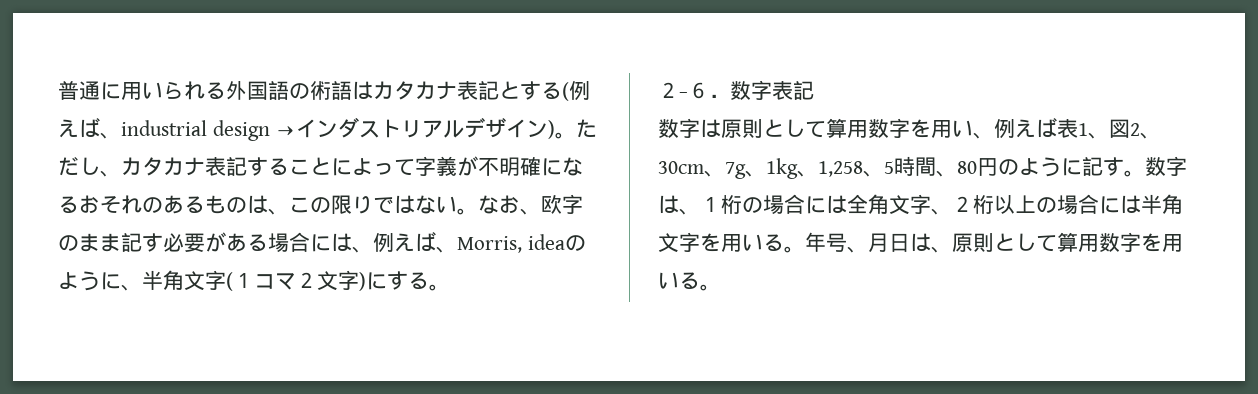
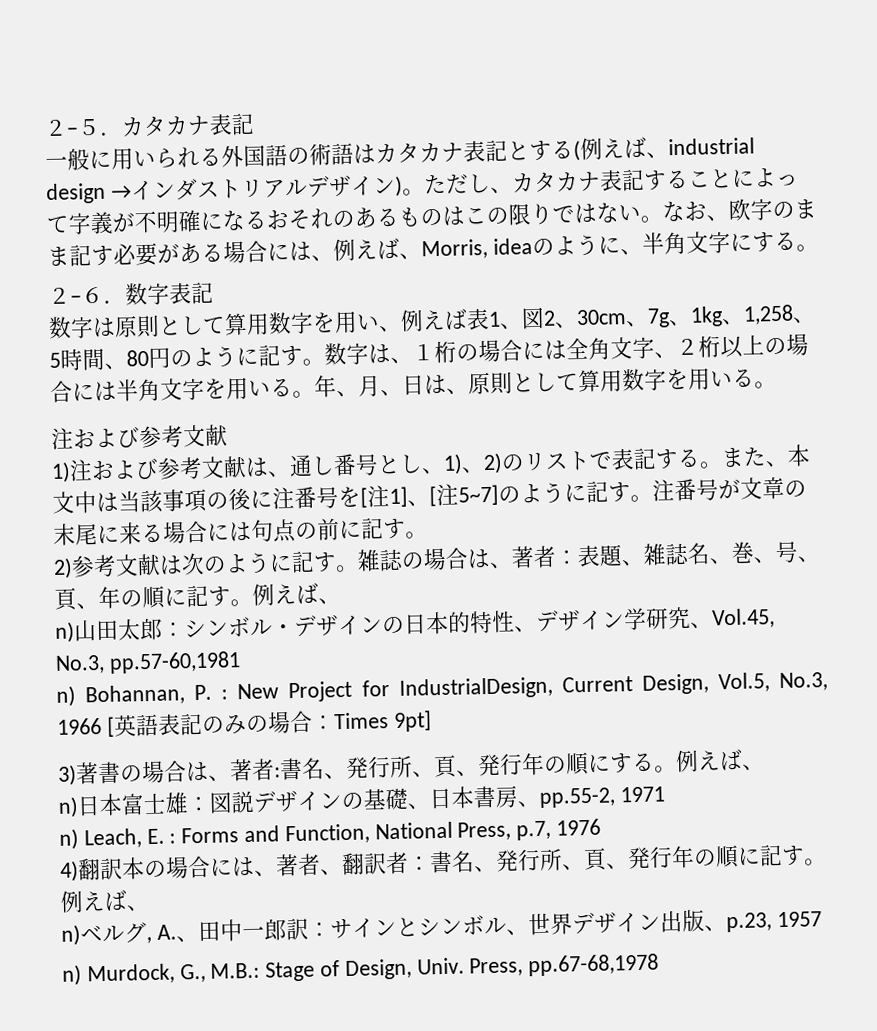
- 普通に用いられる外国語の術語はカタカナ表記とする(例えば、industrial design →インダストリアルデザイン)。
+ ２−５．カタカナ表記
+ 一般に用いられる外国語の術語はカタカナ表記とする(例えば、industrial design →インダストリアルデザイン)。
- ただし、カタカナ表記することによって字義が不明確になるおそれのあるものは、この限りではない。
+ ただし、カタカナ表記することによって字義が不明確になるおそれのあるものはこの限りではない。
- なお、欧字のまま記す必要がある場合には、例えば、Morris, ideaのように、半角文字(１コマ２文字)にする。
+ なお、欧字のまま記す必要がある場合には、例えば、Morris, ideaのように、半角文字にする。
- 年号、月日は、原則として算用数字を用いる。
+ 年、月、日は、原則として算用数字を用いる。
+ 注および参考文献
+ 1)注および参考文献は、通し番号とし、1)、2)のリストで表記する。また、本文中は当該事項の後に注番号を[注1]、[注5~7]のように記す。注番号が文章の末尾に来る場合には句点の前に記す。
+ 2)参考文献は次のように記す。雑誌の場合は、著者：表題、雑誌名、巻、号、頁、年の順に記す。例えば、
+ n)山田太郎：シンボル・デザインの日本的特性、デザイン学研究、Vol.45, No.3, pp.57-60,1981
+ n) Bohannan, P. : New Project for IndustrialDesign, Current Design, Vol.5, No.3, 1966 [英語表記のみの場合：Times 9pt]
+ 3)著書の場合は、著者:書名、発行所、頁、発行年の順にする。例えば、
+ n)日本富士雄：図説デザインの基礎、日本書房、pp.55-2, 1971
+ n) Leach, E. : Forms and Function, National Press, p.7, 1976
+ 4)翻訳本の場合には、著者、翻訳者：書名、発行所、頁、発行年の順に記す。例えば、
+ n)ベルグ, A.、田中一郎訳：サインとシンボル、世界デザイン出版、p.23, 1957
+ n) Murdock, G., M.B.: Stage of Design, Univ. Press, pp.67-68,1978

